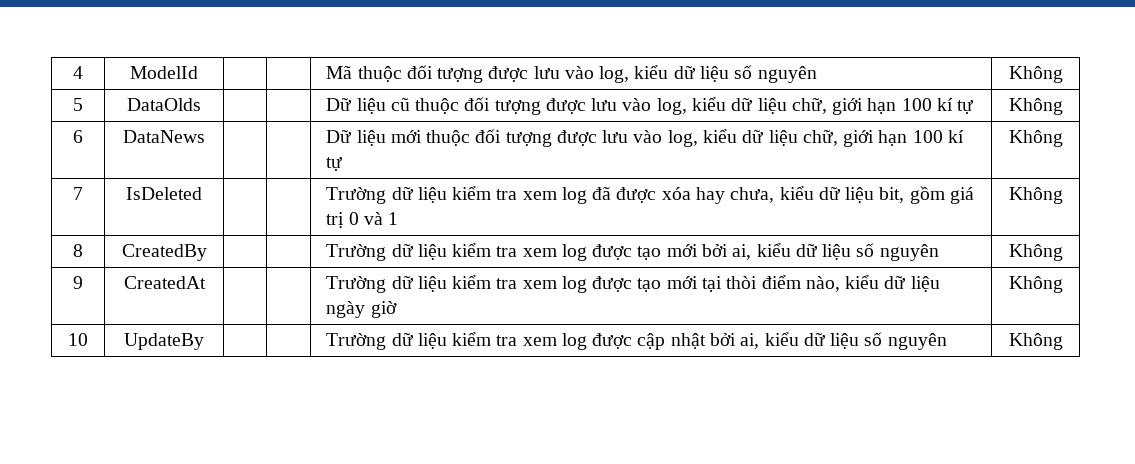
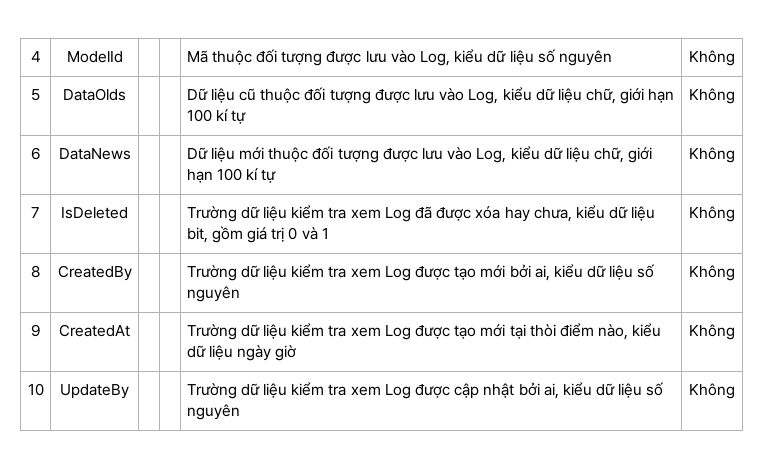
- 4 | ModelId | | | Mã thuộc đối tượng được lưu vào log, kiểu dữ liệu số nguyên | Không
+ 4 | ModelId | | | Mã thuộc đối tượng được lưu vào Log, kiểu dữ liệu số nguyên | Không
- 5 | DataOlds | | | Dữ liệu cũ thuộc đối tượng được lưu vào log, kiểu dữ liệu chữ, giới hạn 100 kí tự | Không
+ 5 | DataOlds | | | Dữ liệu cũ thuộc đối tượng được lưu vào Log, kiểu dữ liệu chữ, giới hạn 100 kí tự | Không
- 6 | DataNews | | | Dữ liệu mới thuộc đối tượng được lưu vào log, kiểu dữ liệu chữ, giới hạn 100 kí tự | Không
+ 6 | DataNews | | | Dữ liệu mới thuộc đối tượng được lưu vào Log, kiểu dữ liệu chữ, giới hạn 100 kí tự | Không
- 7 | IsDeleted | | | Trường dữ liệu kiểm tra xem log đã được xóa hay chưa, kiểu dữ liệu bit, gồm giá trị 0 và 1 | Không
+ 7 | IsDeleted | | | Trường dữ liệu kiểm tra xem Log đã được xóa hay chưa, kiểu dữ liệu bit, gồm giá trị 0 và 1 | Không
- 8 | CreatedBy | | | Trường dữ liệu kiểm tra xem log được tạo mới bởi ai, kiểu dữ liệu số nguyên | Không
+ 8 | CreatedBy | | | Trường dữ liệu kiểm tra xem Log được tạo mới bởi ai, kiểu dữ liệu số nguyên | Không
- 9 | CreatedAt | | | Trường dữ liệu kiểm tra xem log được tạo mới tại thòi điểm nào, kiểu dữ liệu ngày giờ | Không
+ 9 | CreatedAt | | | Trường dữ liệu kiểm tra xem Log được tạo mới tại thòi điểm nào, kiểu dữ liệu ngày giờ | Không
- 10 | UpdateBy | | | Trường dữ liệu kiểm tra xem log được cập nhật bởi ai, kiểu dữ liệu số nguyên | Không
+ 10 | UpdateBy | | | Trường dữ liệu kiểm tra xem Log được cập nhật bởi ai, kiểu dữ liệu số nguyên | Không

